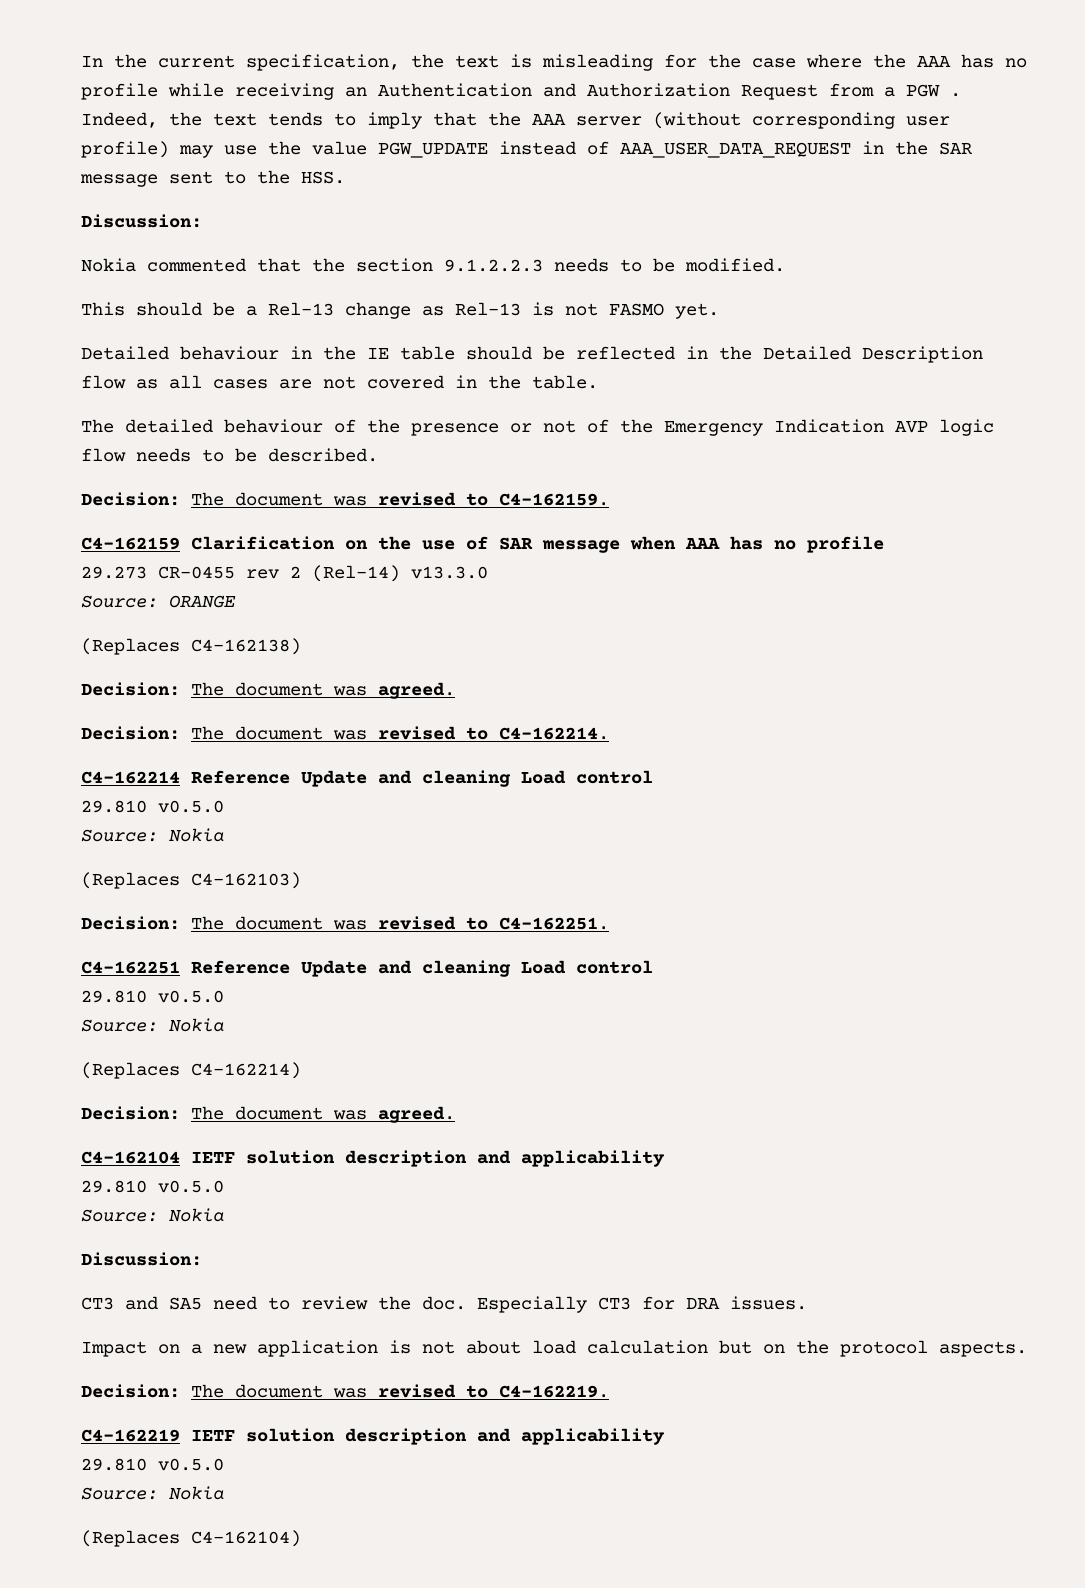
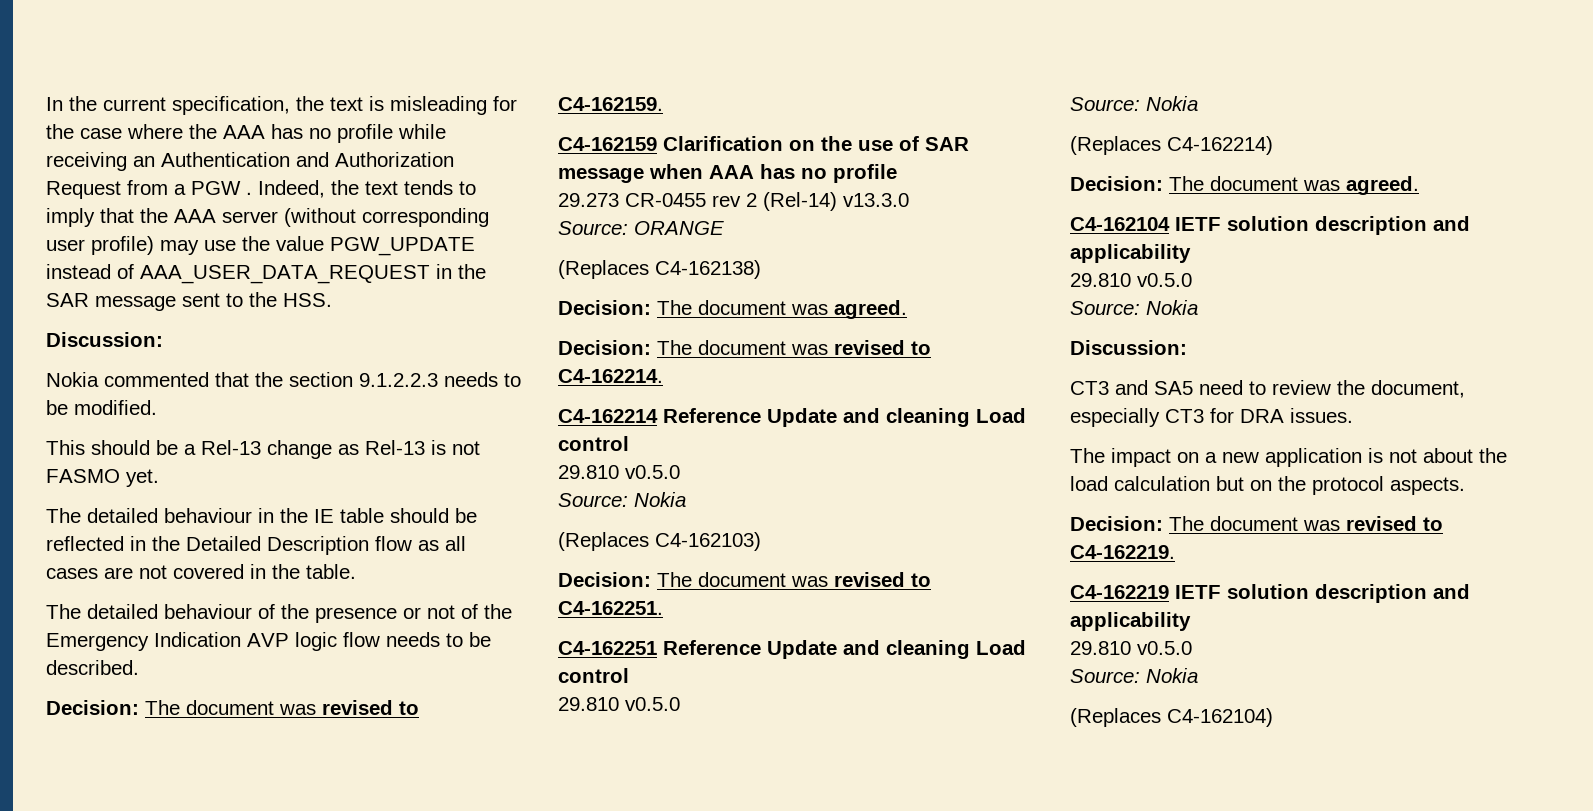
- Detailed behaviour in the IE table should be reflected in the Detailed Description flow as all cases are not covered in the table.
+ The detailed behaviour in the IE table should be reflected in the Detailed Description flow as all cases are not covered in the table.
- CT3 and SA5 need to review the doc. Especially CT3 for DRA issues.
+ CT3 and SA5 need to review the document, especially CT3 for DRA issues.
- Impact on a new application is not about load calculation but on the protocol aspects.
+ The impact on a new application is not about the load calculation but on the protocol aspects.

